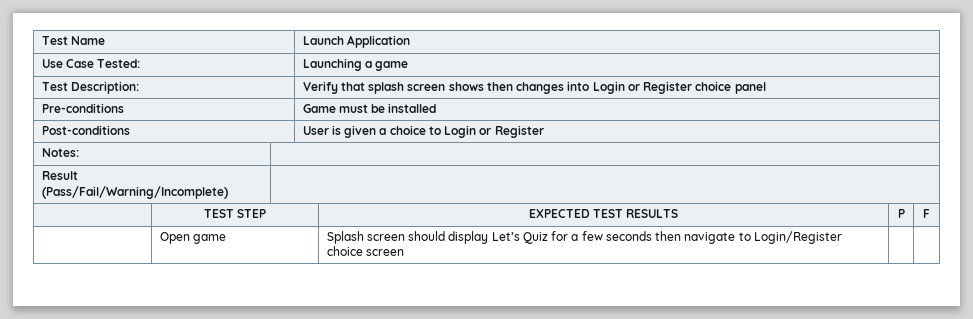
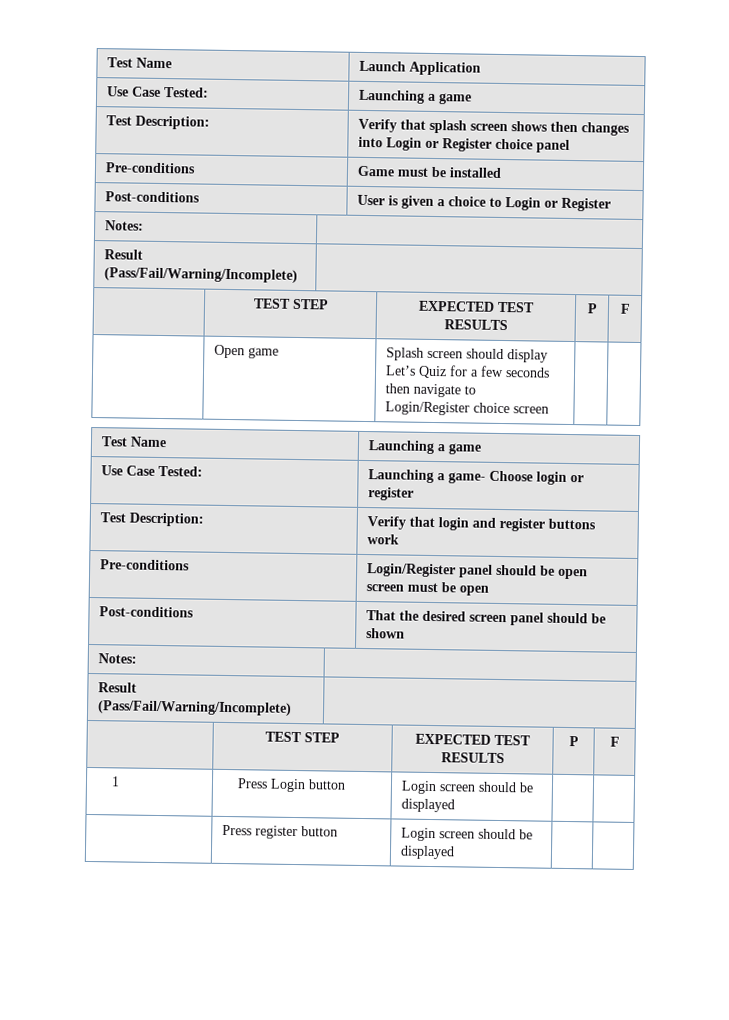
+ Test Name | Launching a game
+ Use Case Tested: | Launching a game- Choose login or register
+ Test Description: | Verify that login and register buttons work
+ Pre-conditions | Login/Register panel should be open screen must be open
+ Post-conditions | That the desired screen panel should be shown
+ Notes: |
+ Result (Pass/Fail/Warning/Incomplete) |
+ | TEST STEP | EXPECTED TEST RESULTS | P | F
+ 1 | Press Login button | Login screen should be displayed | |
+ | Press register button | Login screen should be displayed | |

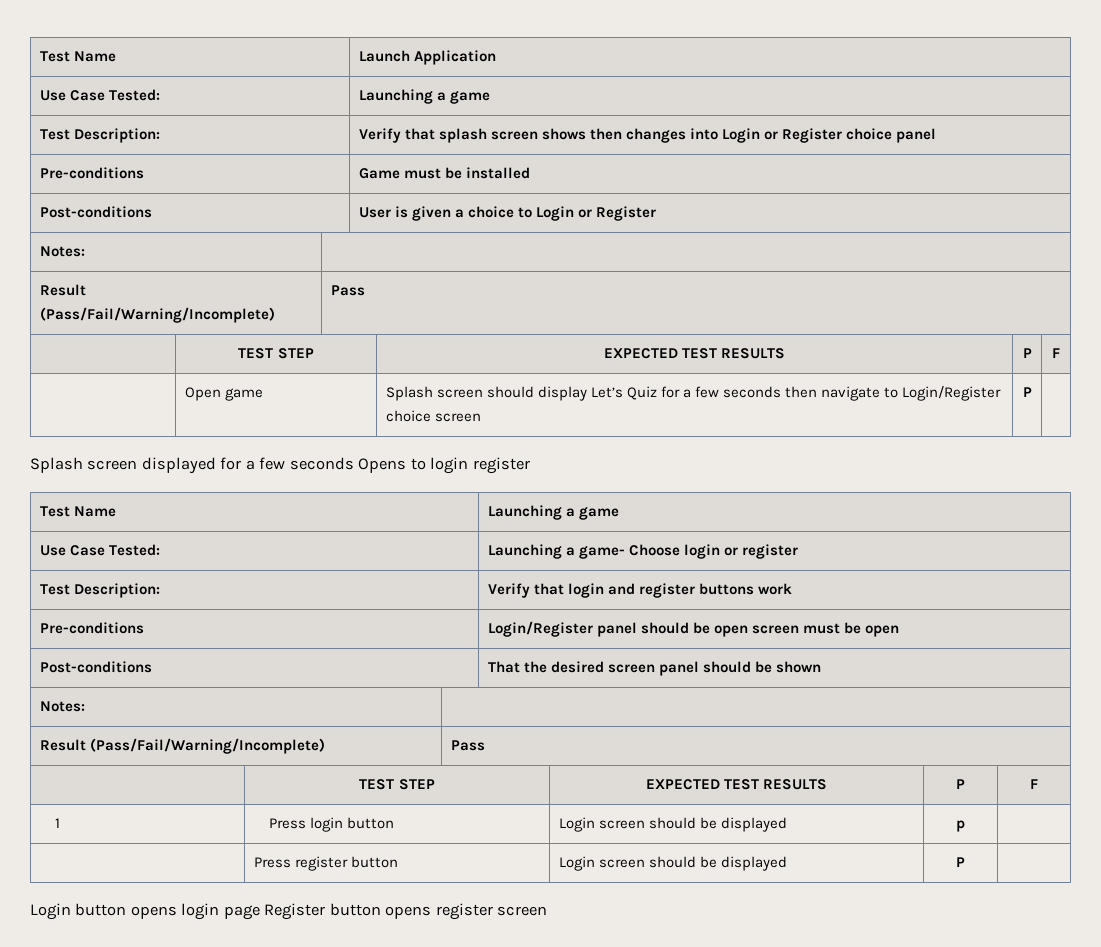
  Post-conditions | User is given a choice to Login or Register
  Notes: |
- Result (Pass/Fail/Warning/Incomplete) |
+ Result (Pass/Fail/Warning/Incomplete) | Pass
- | Open game | Splash screen should display Let’s Quiz for a few seconds then navigate to Login/Register choice screen | |
+ | Open game | Splash screen should display Let’s Quiz for a few seconds then navigate to Login/Register choice screen | P |
+ Splash screen displayed for a few seconds Opens to login register
  Post-conditions | That the desired screen panel should be shown
  Notes: |
- Result (Pass/Fail/Warning/Incomplete) |
+ Result (Pass/Fail/Warning/Incomplete) | Pass
- 1 | Press Login button | Login screen should be displayed | |
+ 1 | Press login button | Login screen should be displayed | p |
- | Press register button | Login screen should be displayed | |
+ | Press register button | Login screen should be displayed | P |
+ Login button opens login page Register button opens register screen

